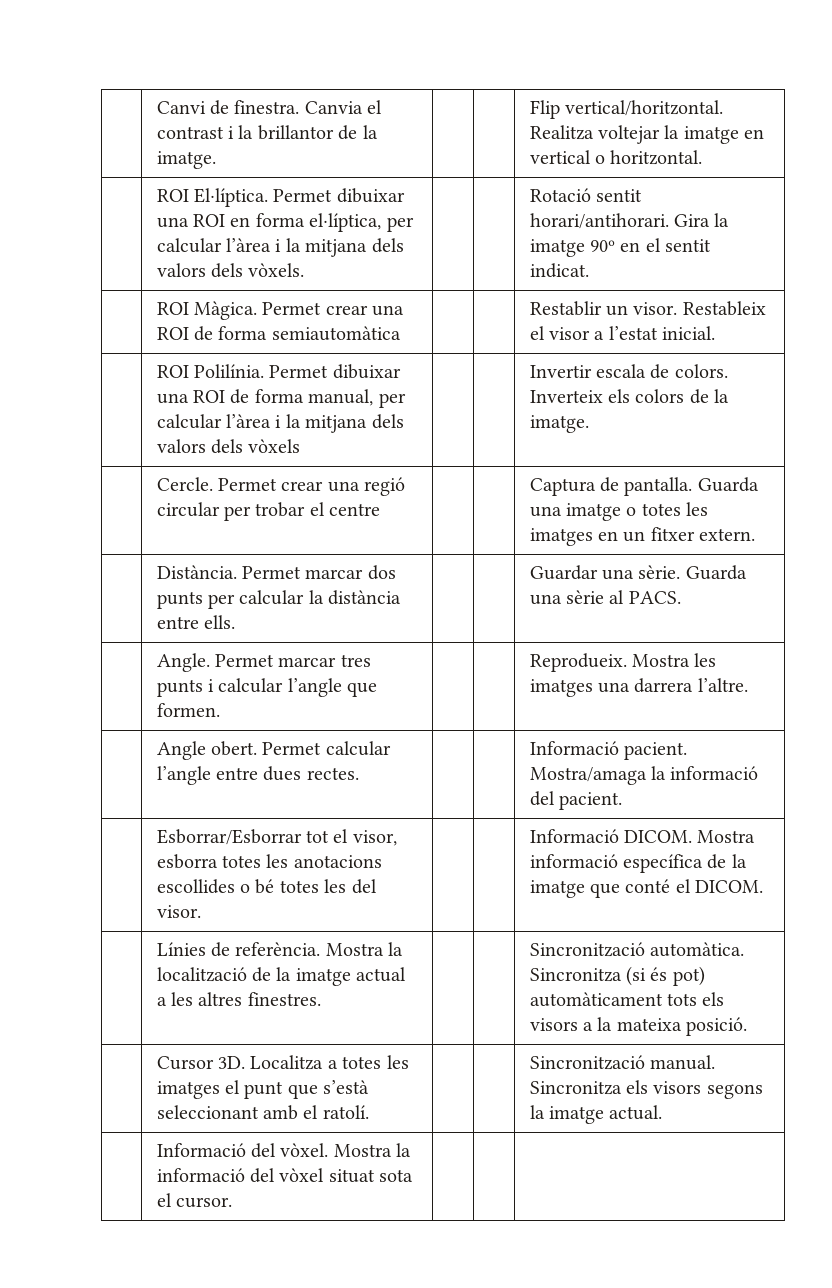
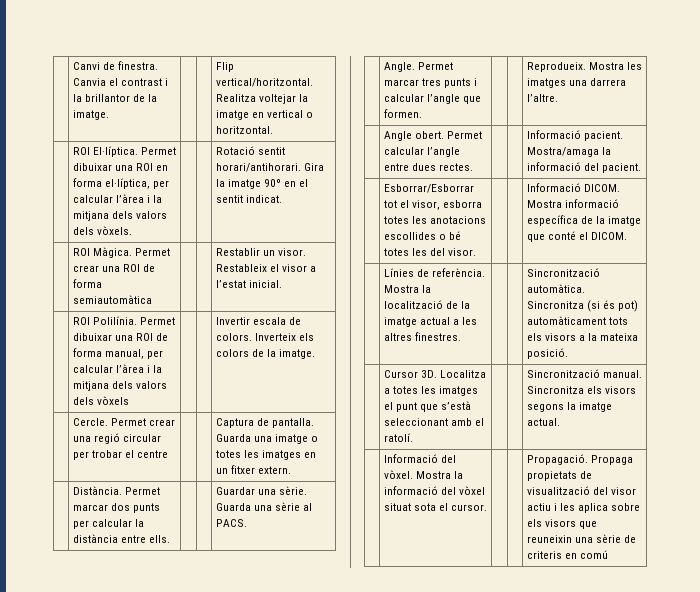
- | Informació del vòxel. Mostra la informació del vòxel situat sota el cursor. | | |
+ | Informació del vòxel. Mostra la informació del vòxel situat sota el cursor. | | | Propagació. Propaga propietats de visualització del visor actiu i les aplica sobre els visors que reuneixin una sèrie de criteris en comú

